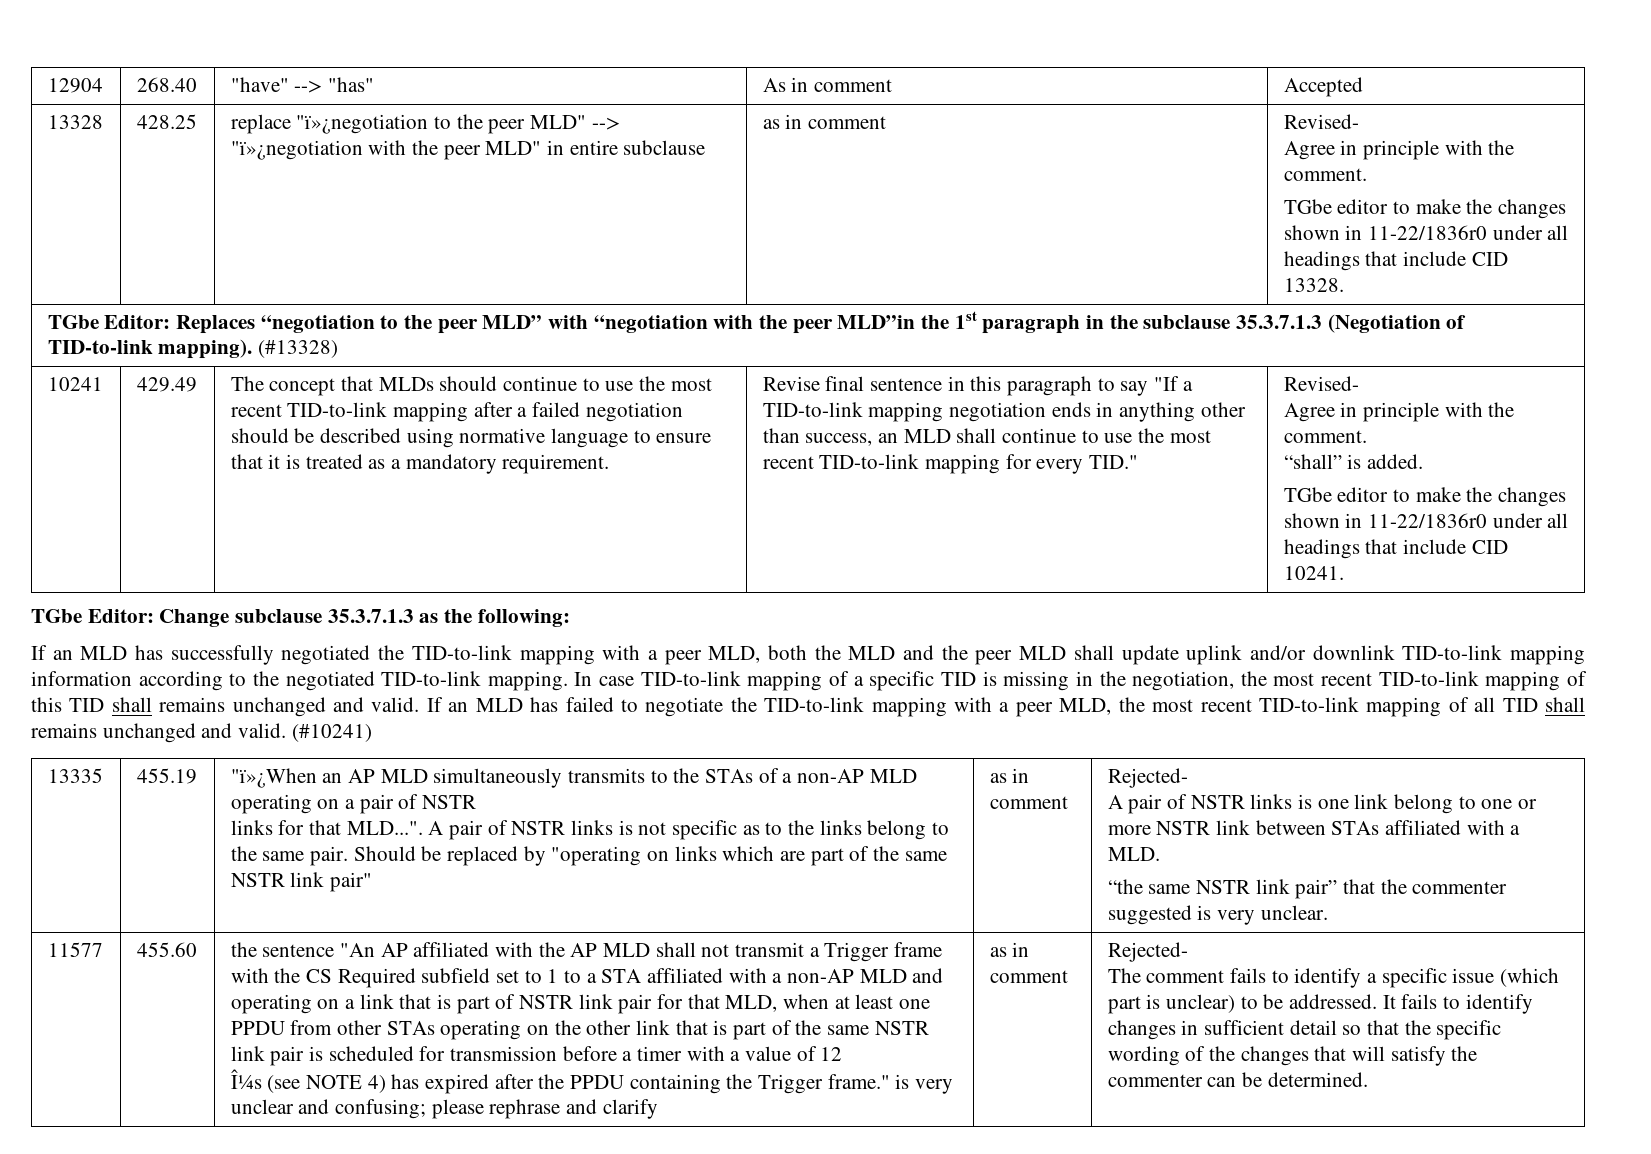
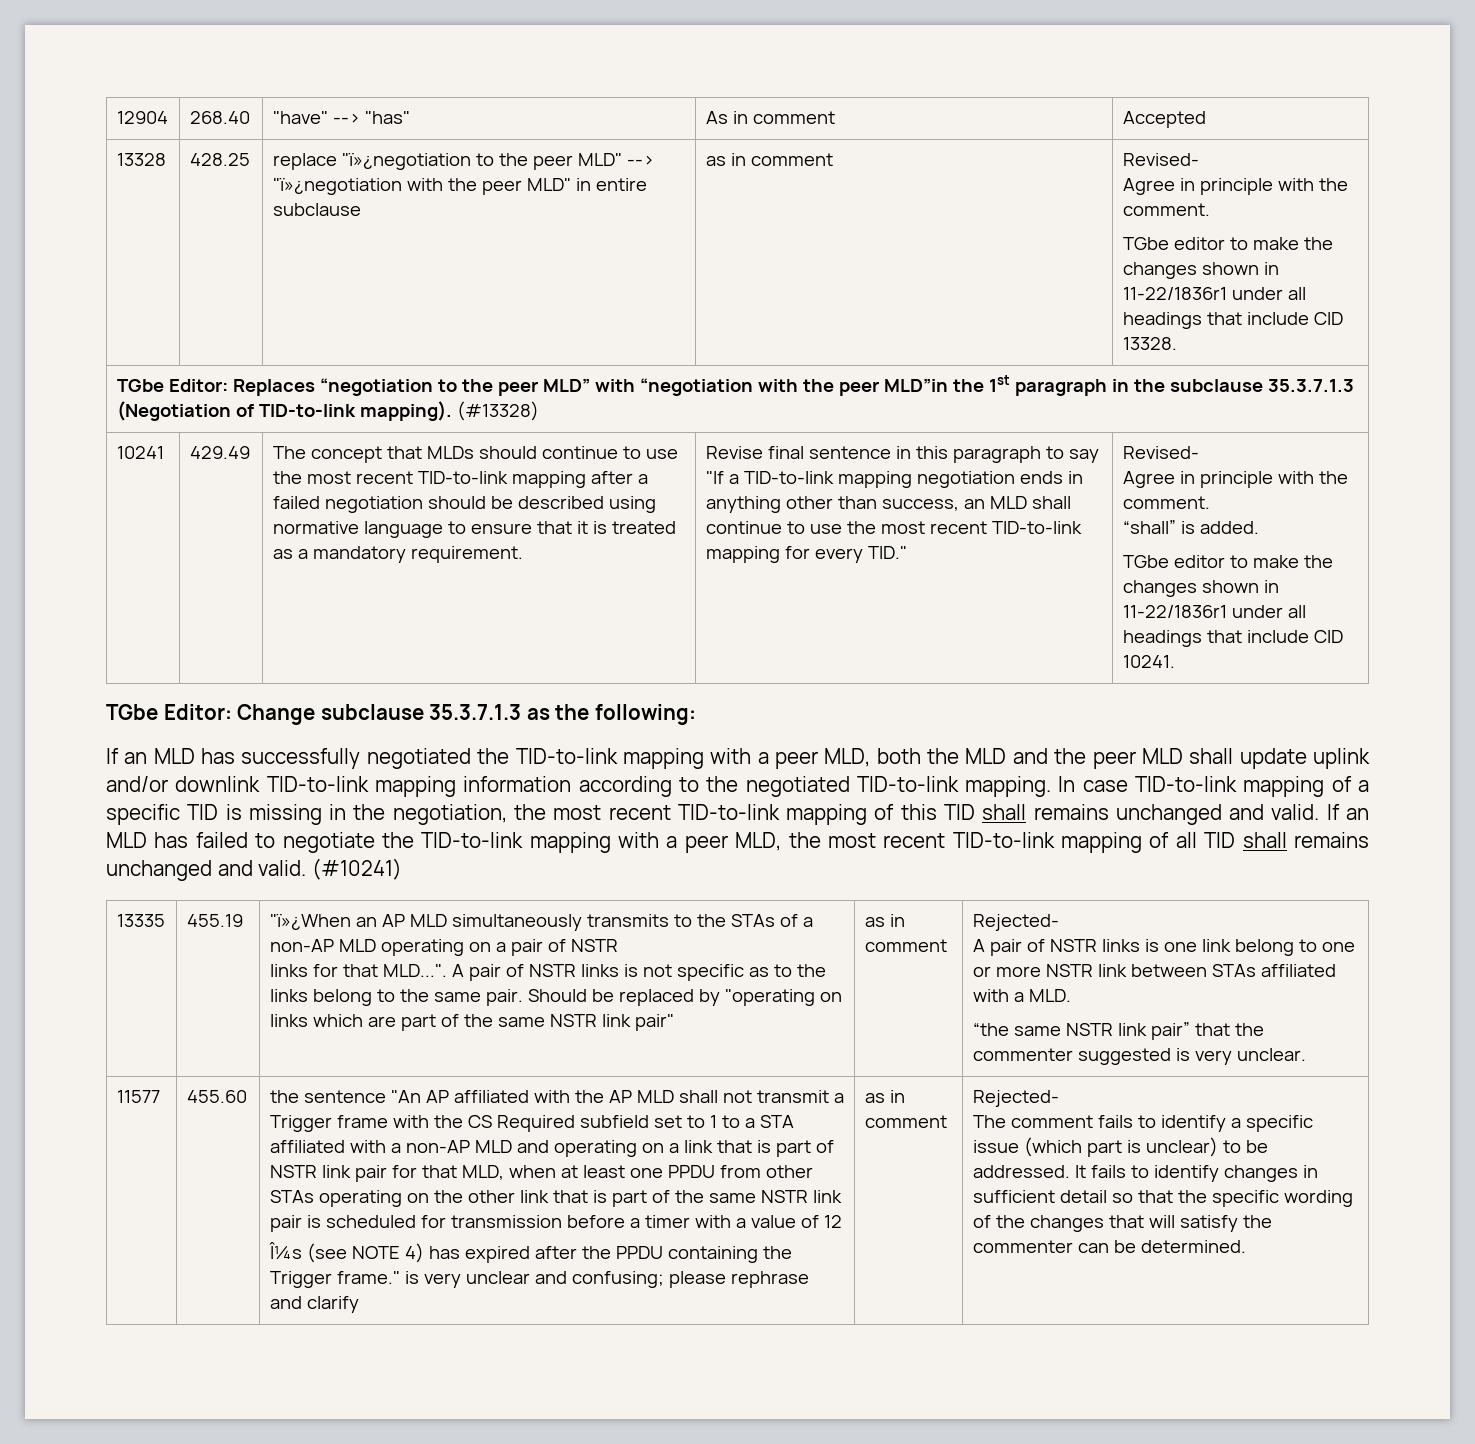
- TGbe editor to make the changes shown in 11-22/1836r0 under all headings that include CID 13328.
+ TGbe editor to make the changes shown in 11-22/1836r1 under all headings that include CID 13328.
- TGbe editor to make the changes shown in 11-22/1836r0 under all headings that include CID 10241.
+ TGbe editor to make the changes shown in 11-22/1836r1 under all headings that include CID 10241.

